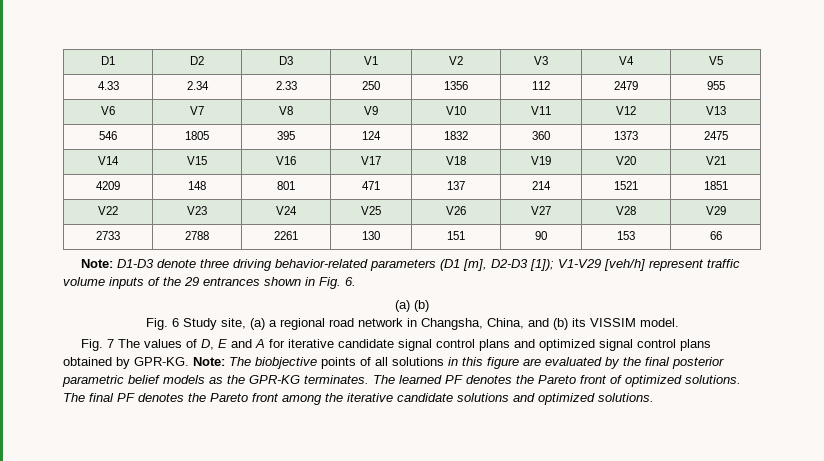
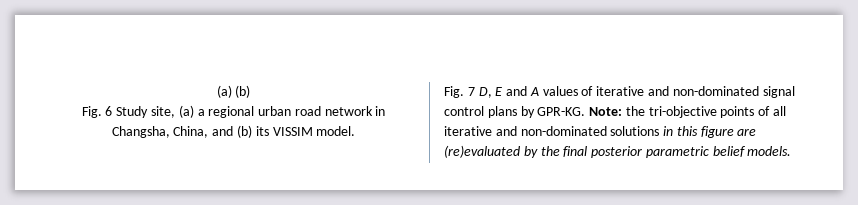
- D1 | D2 | D3 | V1 | V2 | V3 | V4 | V5
- 4.33 | 2.34 | 2.33 | 250 | 1356 | 112 | 2479 | 955
- V6 | V7 | V8 | V9 | V10 | V11 | V12 | V13
- 546 | 1805 | 395 | 124 | 1832 | 360 | 1373 | 2475
- V14 | V15 | V16 | V17 | V18 | V19 | V20 | V21
- 4209 | 148 | 801 | 471 | 137 | 214 | 1521 | 1851
- V22 | V23 | V24 | V25 | V26 | V27 | V28 | V29
- 2733 | 2788 | 2261 | 130 | 151 | 90 | 153 | 66
- Note: D1-D3 denote three driving behavior-related parameters (D1 [m], D2-D3 [1]); V1-V29 [veh/h] represent traffic volume inputs of the 29 entrances shown in Fig. 6.
- Fig. 6 Study site, (a) a regional road network in Changsha, China, and (b) its VISSIM model.
+ Fig. 6 Study site, (a) a regional urban road network in Changsha, China, and (b) its VISSIM model.
- Fig. 7 The values of D, E and A for iterative candidate signal control plans and optimized signal control plans obtained by GPR-KG.
+ Fig. 7 D, E and A values of iterative and non-dominated signal control plans by GPR-KG.
- Note: The biobjective points of all solutions in this figure are evaluated by the final posterior parametric belief models as the GPR-KG terminates. The learned PF denotes the Pareto front of optimized solutions. The final PF denotes the Pareto front among the iterative candidate solutions and optimized solutions.
+ Note: the tri-objective points of all iterative and non-dominated solutions in this figure are (re)evaluated by the final posterior parametric belief models.

